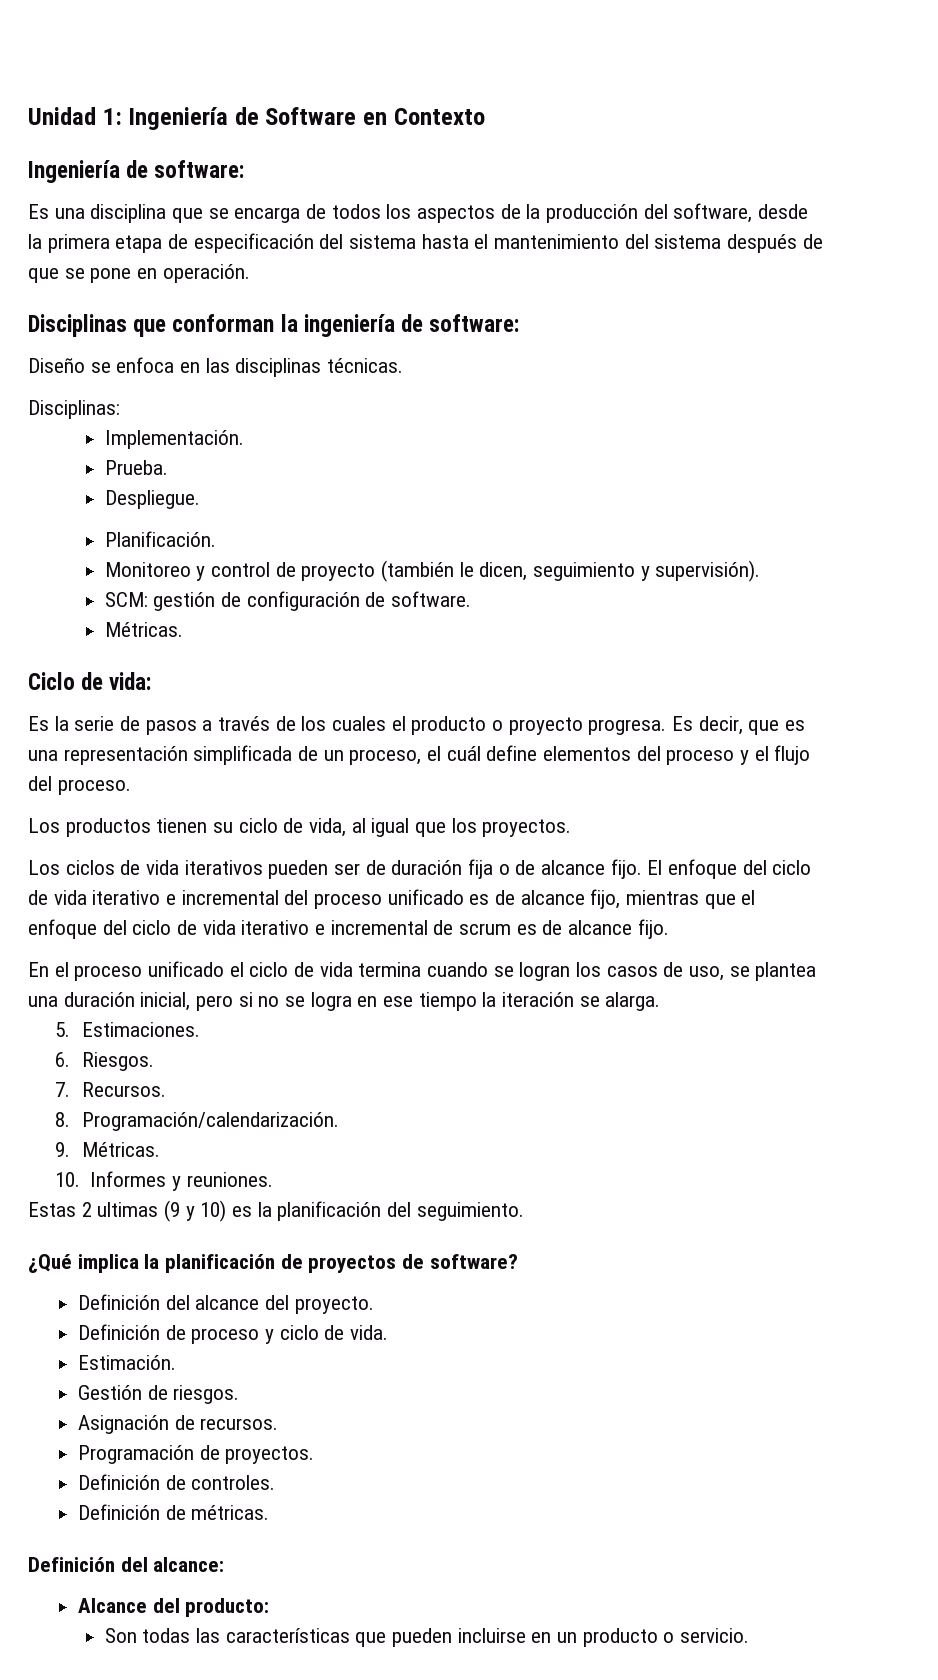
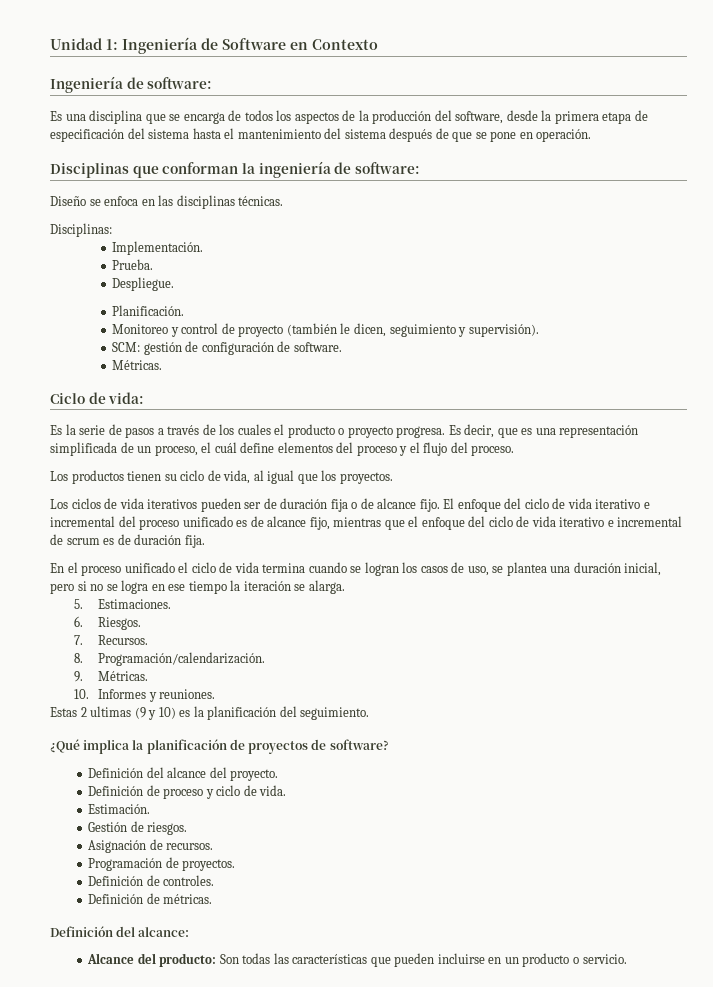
- El enfoque del ciclo de vida iterativo e incremental del proceso unificado es de alcance fijo, mientras que el enfoque del ciclo de vida iterativo e incremental de scrum es de alcance fijo.
+ El enfoque del ciclo de vida iterativo e incremental del proceso unificado es de alcance fijo, mientras que el enfoque del ciclo de vida iterativo e incremental de scrum es de duración fija.
- Alcance del producto:
- Son todas las características que pueden incluirse en un producto o servicio.
+ Alcance del producto: Son todas las características que pueden incluirse en un producto o servicio.

